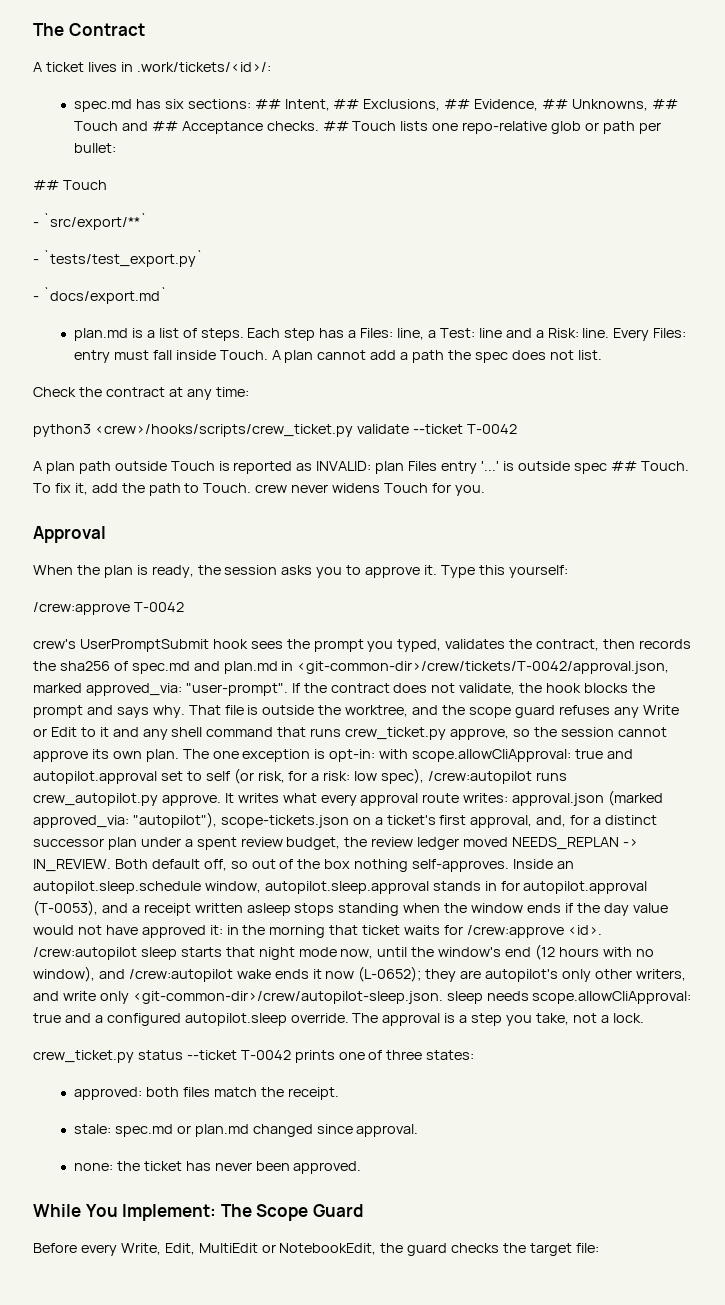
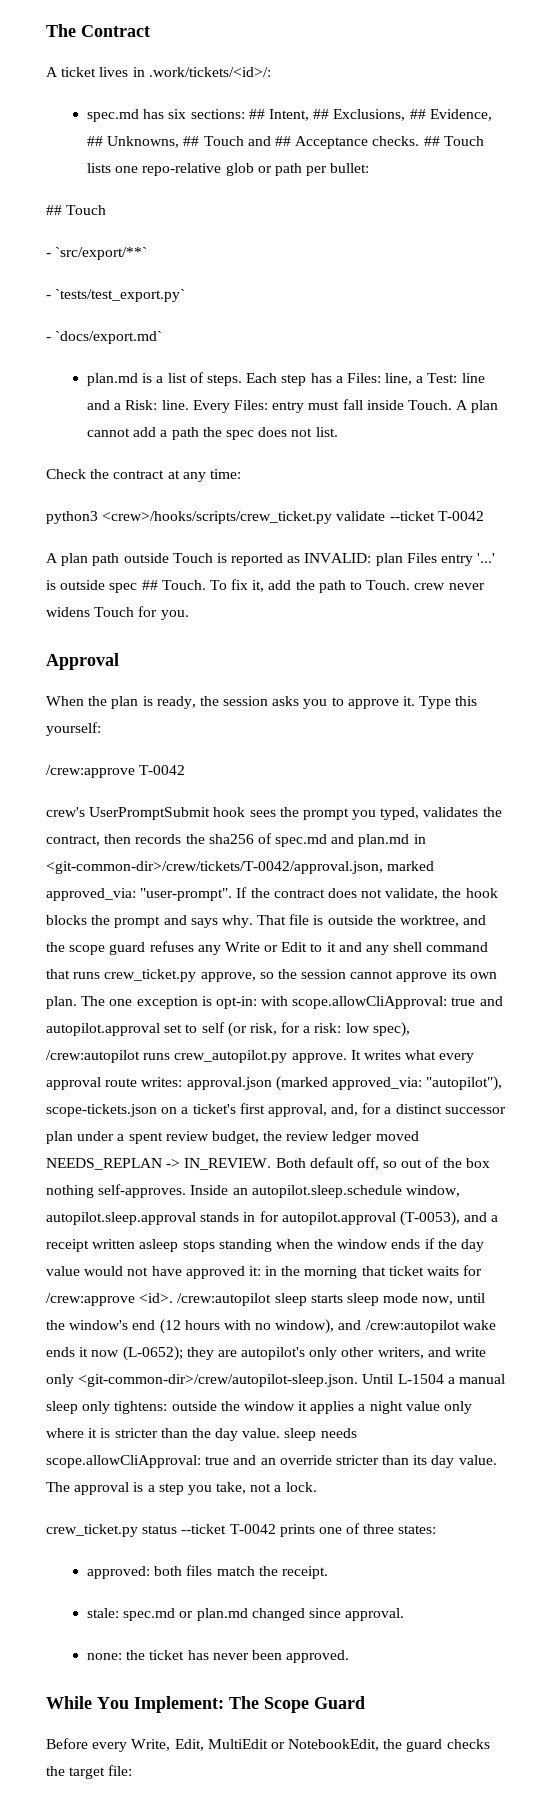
- /crew:autopilot sleep starts that night mode now, until the window's end (12 hours with no window), and /crew:autopilot wake ends it now (L-0652); they are autopilot's only other writers, and write only <git-common-dir>/crew/autopilot-sleep.json. sleep needs scope.allowCliApproval: true and a configured autopilot.sleep override.
+ /crew:autopilot sleep starts sleep mode now, until the window's end (12 hours with no window), and /crew:autopilot wake ends it now (L-0652); they are autopilot's only other writers, and write only <git-common-dir>/crew/autopilot-sleep.json. Until L-1504 a manual sleep only tightens: outside the window it applies a night value only where it is stricter than the day value. sleep needs scope.allowCliApproval: true and an override stricter than its day value.

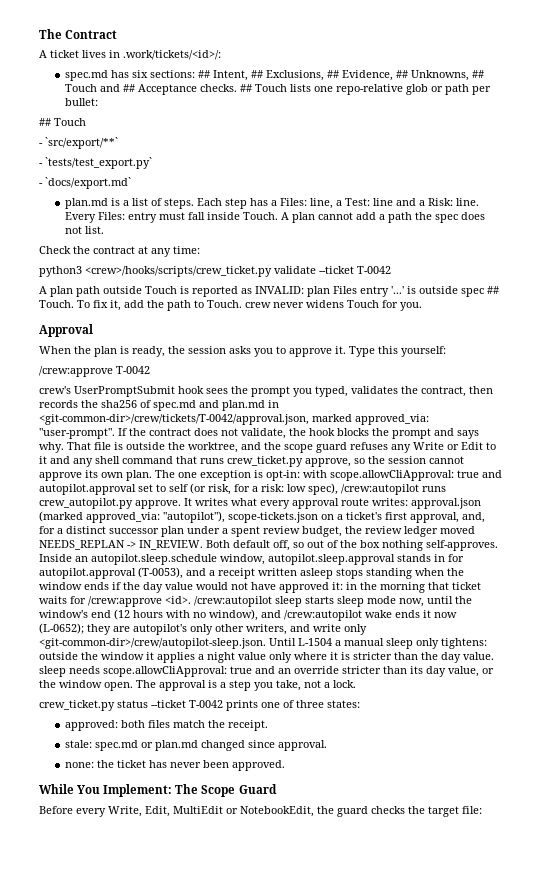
- true and an override stricter than its day value.
+ true and an override stricter than its day value, or the window open.

